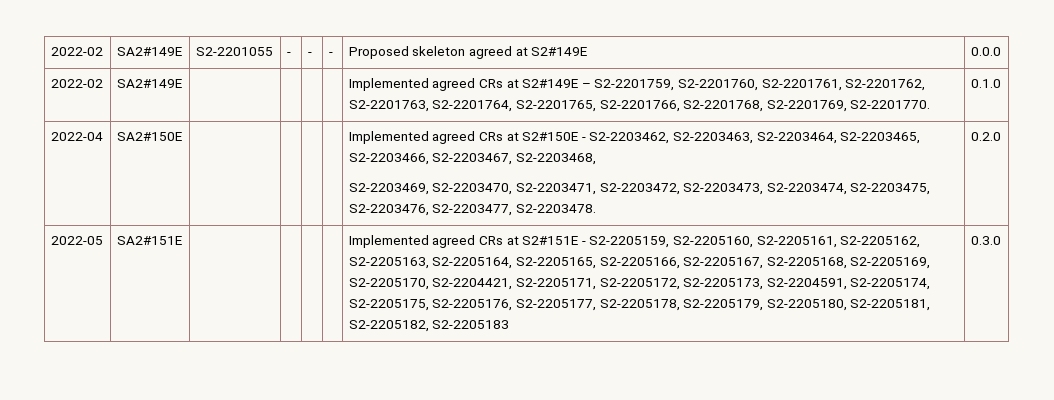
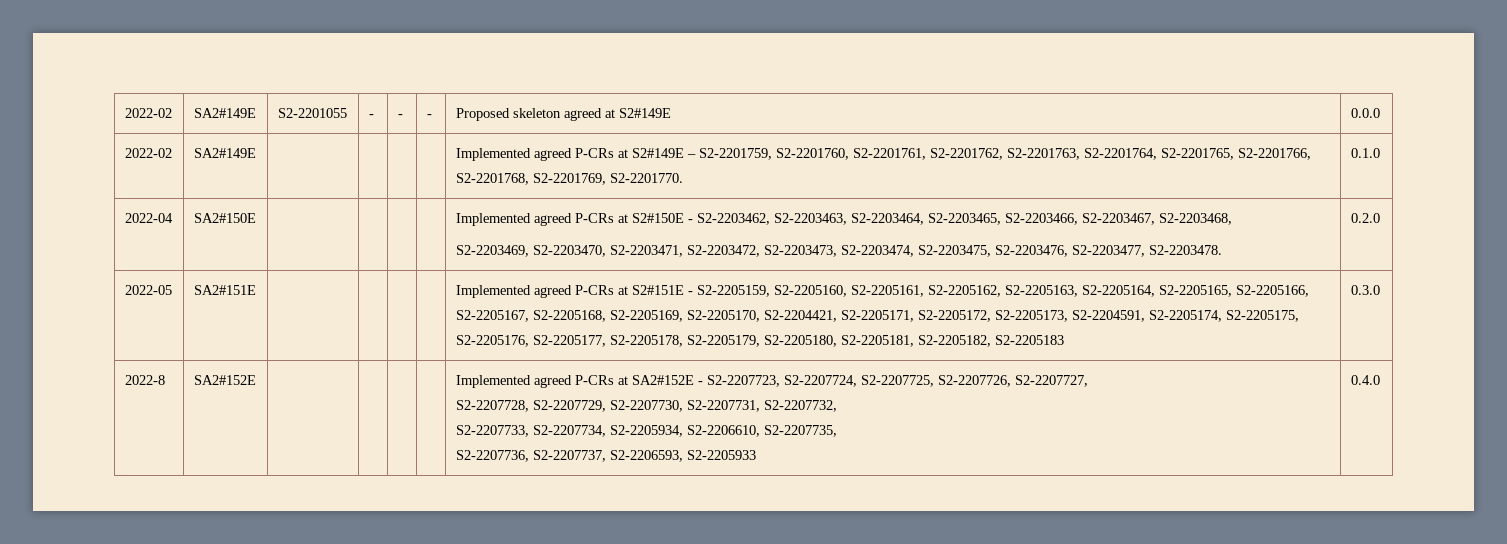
- 2022-02 | SA2#149E | | | | | Implemented agreed CRs at S2#149E – S2-2201759, S2-2201760, S2-2201761, S2-2201762, S2-2201763, S2-2201764, S2-2201765, S2-2201766, S2-2201768, S2-2201769, S2-2201770. | 0.1.0
+ 2022-02 | SA2#149E | | | | | Implemented agreed P-CRs at S2#149E – S2-2201759, S2-2201760, S2-2201761, S2-2201762, S2-2201763, S2-2201764, S2-2201765, S2-2201766, S2-2201768, S2-2201769, S2-2201770. | 0.1.0
- 2022-04 | SA2#150E | | | | | Implemented agreed CRs at S2#150E - S2-2203462, S2-2203463, S2-2203464, S2-2203465, S2-2203466, S2-2203467, S2-2203468,
+ 2022-04 | SA2#150E | | | | | Implemented agreed P-CRs at S2#150E - S2-2203462, S2-2203463, S2-2203464, S2-2203465, S2-2203466, S2-2203467, S2-2203468,
- 2022-05 | SA2#151E | | | | | Implemented agreed CRs at S2#151E - S2-2205159, S2-2205160, S2-2205161, S2-2205162, S2-2205163, S2-2205164, S2-2205165, S2-2205166, S2-2205167, S2-2205168, S2-2205169, S2-2205170, S2-2204421, S2-2205171, S2-2205172, S2-2205173, S2-2204591, S2-2205174, S2-2205175, S2-2205176, S2-2205177, S2-2205178, S2-2205179, S2-2205180, S2-2205181, S2-2205182, S2-2205183 | 0.3.0
+ 2022-05 | SA2#151E | | | | | Implemented agreed P-CRs at S2#151E - S2-2205159, S2-2205160, S2-2205161, S2-2205162, S2-2205163, S2-2205164, S2-2205165, S2-2205166, S2-2205167, S2-2205168, S2-2205169, S2-2205170, S2-2204421, S2-2205171, S2-2205172, S2-2205173, S2-2204591, S2-2205174, S2-2205175, S2-2205176, S2-2205177, S2-2205178, S2-2205179, S2-2205180, S2-2205181, S2-2205182, S2-2205183 | 0.3.0
+ 2022-8 | SA2#152E | | | | | Implemented agreed P-CRs at SA2#152E - S2-2207723, S2-2207724, S2-2207725, S2-2207726, S2-2207727,
+ S2-2207728, S2-2207729, S2-2207730, S2-2207731, S2-2207732,
+ S2-2207733, S2-2207734, S2-2205934, S2-2206610, S2-2207735,
+ S2-2207736, S2-2207737, S2-2206593, S2-2205933 | 0.4.0

